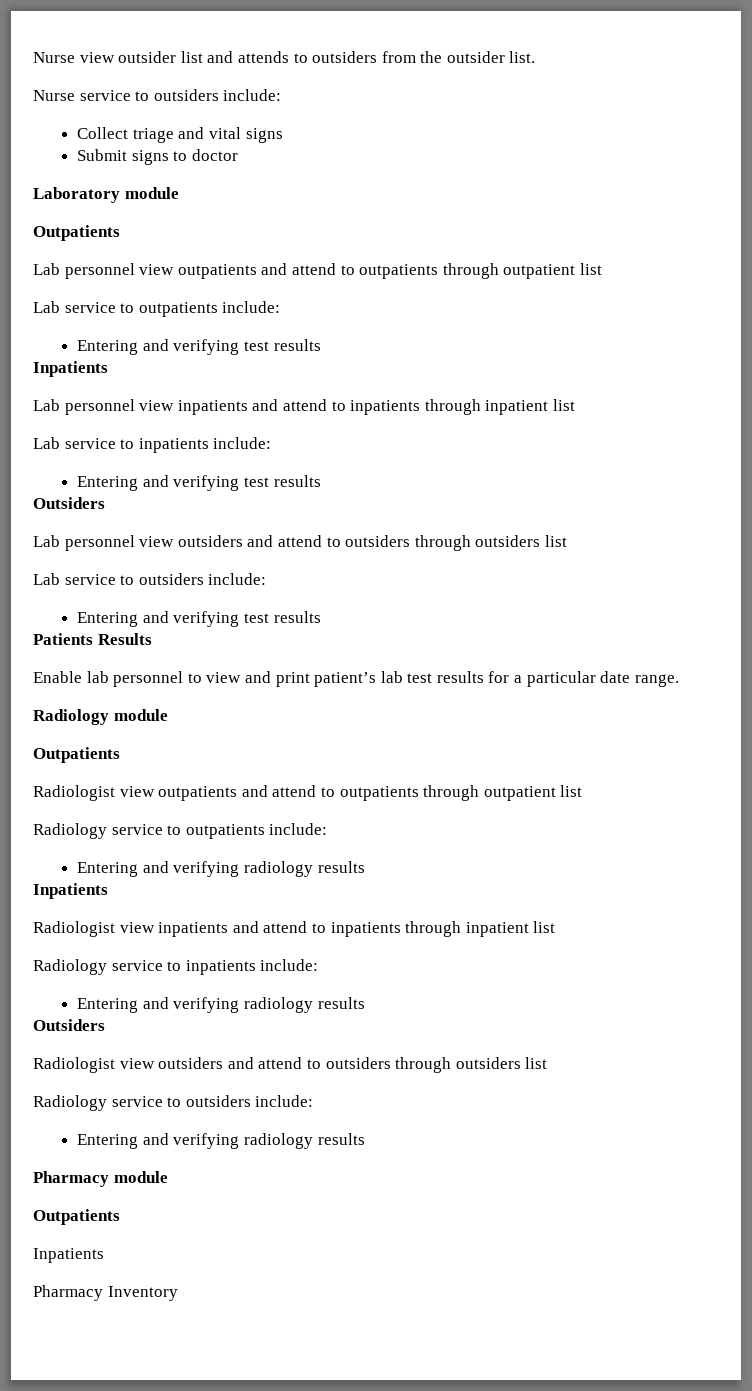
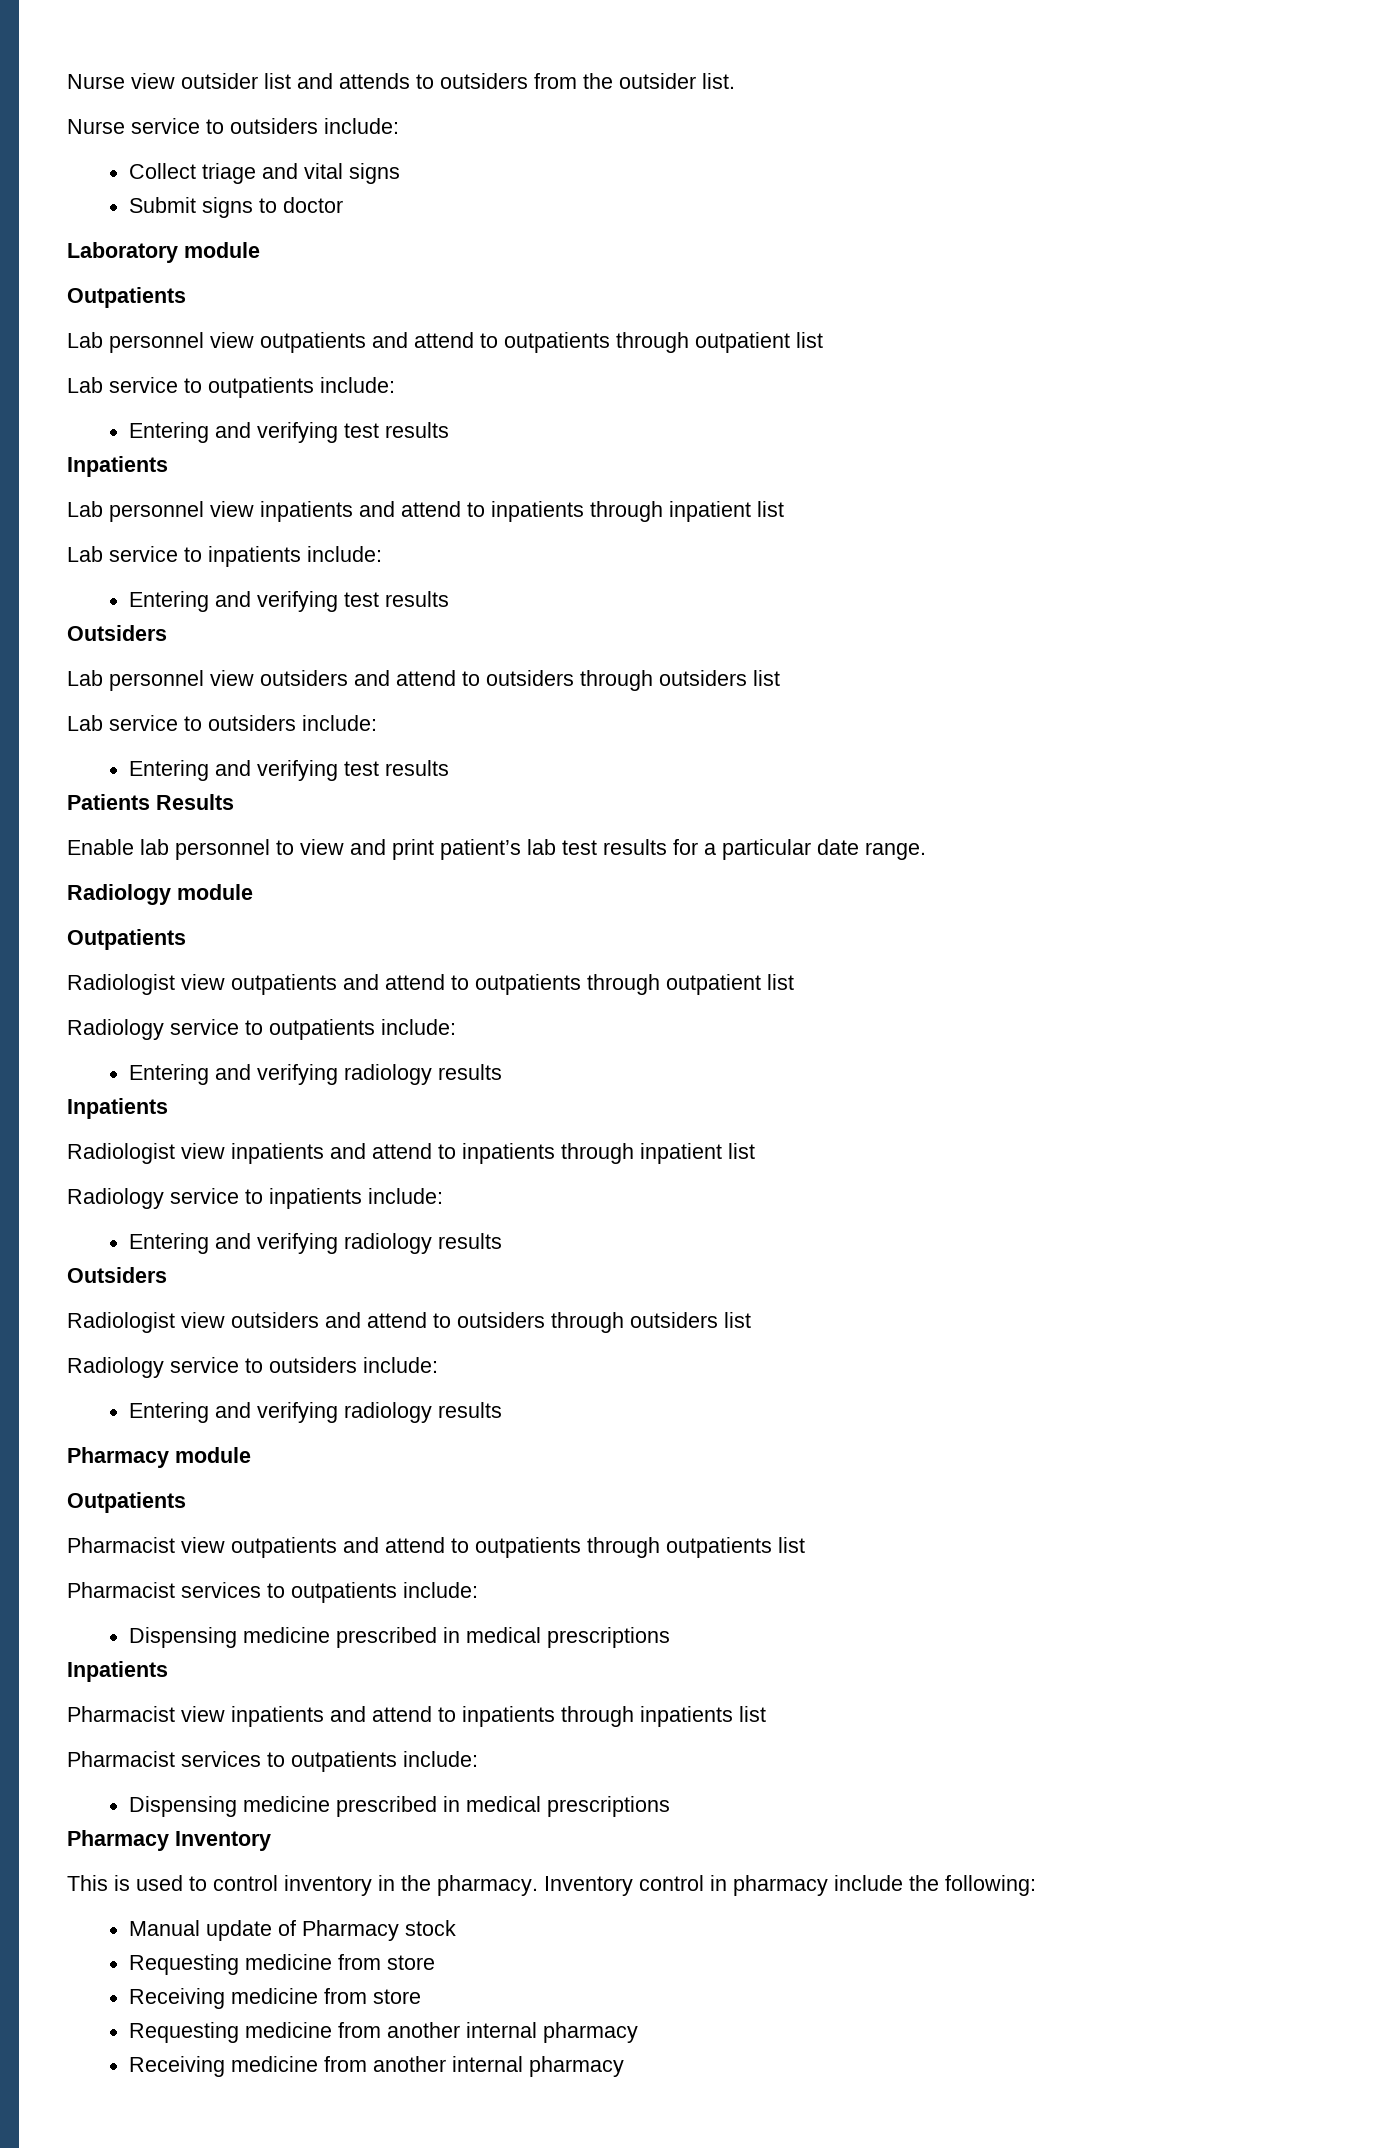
  Pharmacy module
  Outpatients
+ Pharmacist view outpatients and attend to outpatients through outpatients list
+ Pharmacist services to outpatients include:
+ Dispensing medicine prescribed in medical prescriptions
  Inpatients
+ Pharmacist view inpatients and attend to inpatients through inpatients list
+ Pharmacist services to outpatients include:
+ Dispensing medicine prescribed in medical prescriptions
  Pharmacy Inventory
+ This is used to control inventory in the pharmacy. Inventory control in pharmacy include the following:
+ Manual update of Pharmacy stock
+ Requesting medicine from store
+ Receiving medicine from store
+ Requesting medicine from another internal pharmacy
+ Receiving medicine from another internal pharmacy

